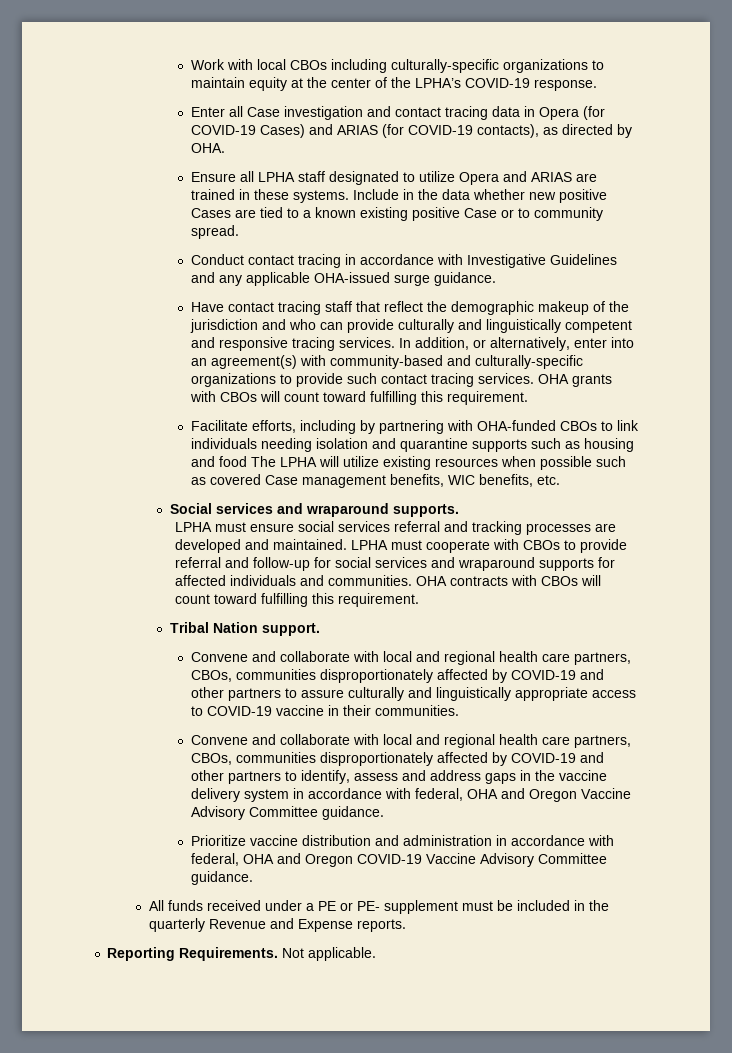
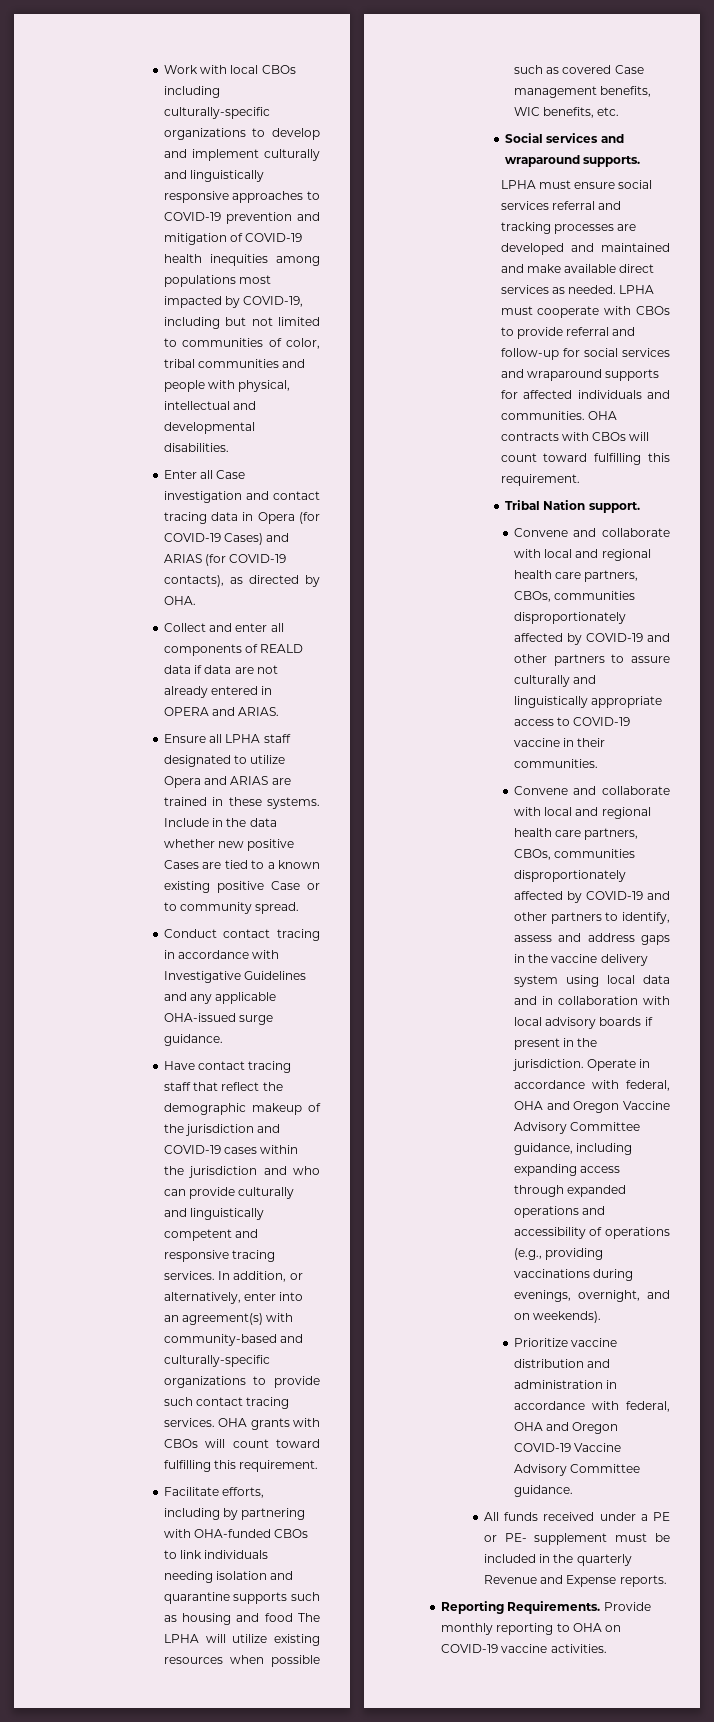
- Work with local CBOs including culturally-specific organizations to maintain equity at the center of the LPHA’s COVID-19 response.
+ Work with local CBOs including culturally-specific organizations to develop and implement culturally and linguistically responsive approaches to COVID-19 prevention and mitigation of COVID-19 health inequities among populations most impacted by COVID-19, including but not limited to communities of color, tribal communities and people with physical, intellectual and developmental disabilities.
+ Collect and enter all components of REALD data if data are not already entered in OPERA and ARIAS.
- Have contact tracing staff that reflect the demographic makeup of the jurisdiction and who can provide culturally and linguistically competent and responsive tracing services.
+ Have contact tracing staff that reflect the demographic makeup of the jurisdiction and COVID-19 cases within the jurisdiction and who can provide culturally and linguistically competent and responsive tracing services.
- LPHA must ensure social services referral and tracking processes are developed and maintained.
+ LPHA must ensure social services referral and tracking processes are developed and maintained and make available direct services as needed.
- Convene and collaborate with local and regional health care partners, CBOs, communities disproportionately affected by COVID-19 and other partners to identify, assess and address gaps in the vaccine delivery system in accordance with federal, OHA and Oregon Vaccine Advisory Committee guidance.
+ Convene and collaborate with local and regional health care partners, CBOs, communities disproportionately affected by COVID-19 and other partners to identify, assess and address gaps in the vaccine delivery system using local data and in collaboration with local advisory boards if present in the jurisdiction. Operate in accordance with federal, OHA and Oregon Vaccine Advisory Committee guidance, including expanding access through expanded operations and accessibility of operations (e.g., providing vaccinations during evenings, overnight, and on weekends).
- Not applicable.
+ Provide monthly reporting to OHA on COVID-19 vaccine activities.

